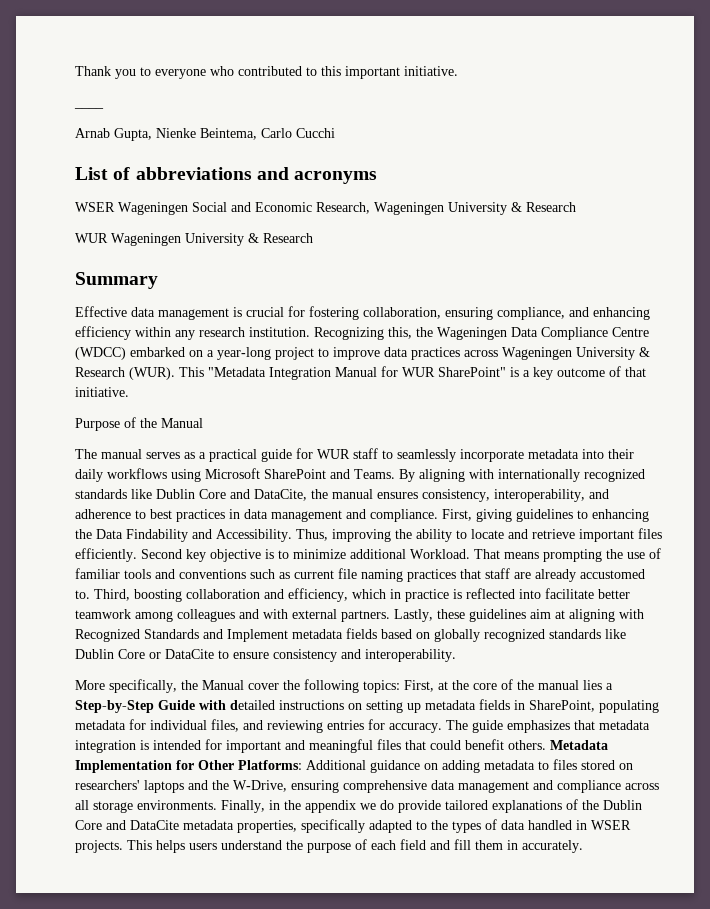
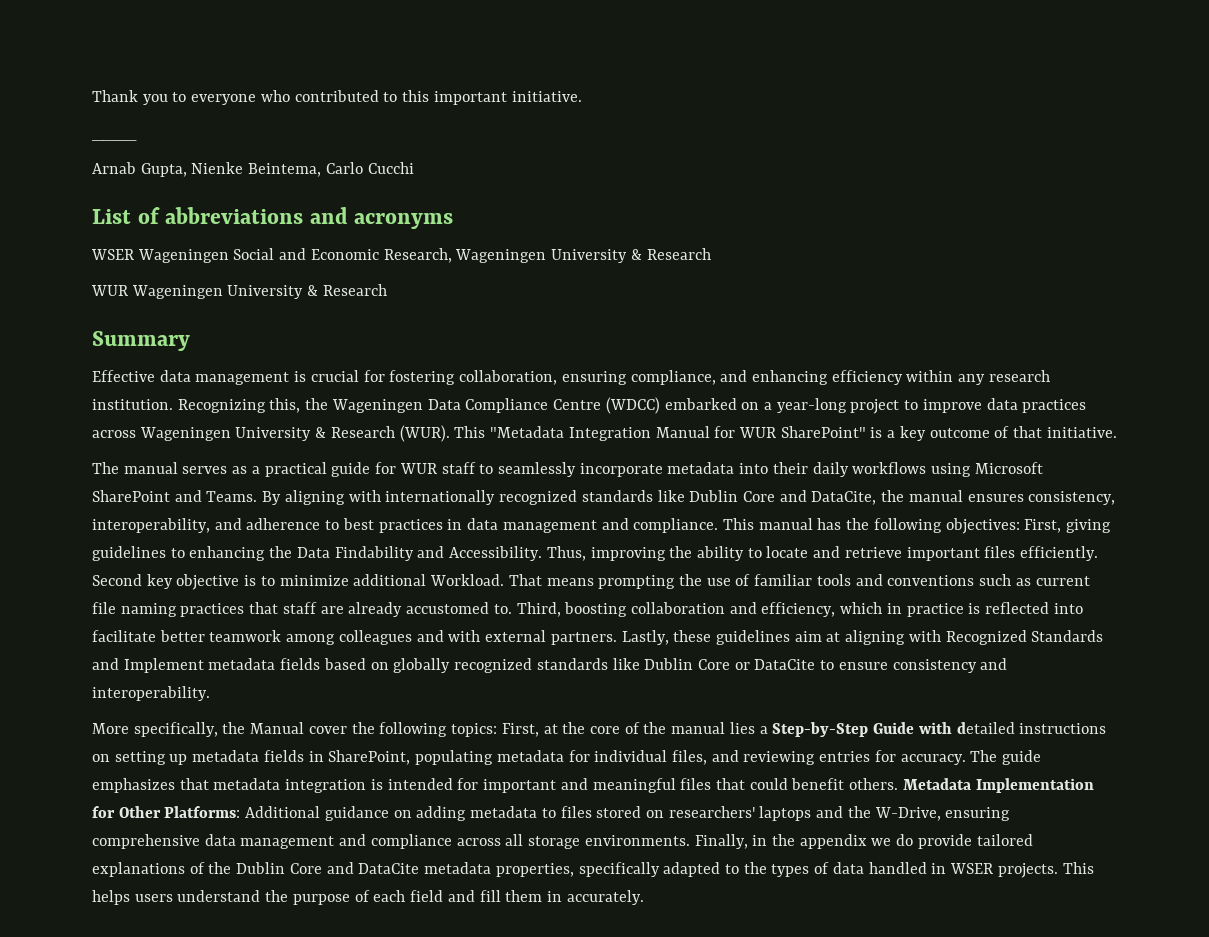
- Purpose of the Manual
- First, giving guidelines to enhancing the Data Findability and Accessibility.
+ This manual has the following objectives: First, giving guidelines to enhancing the Data Findability and Accessibility.

